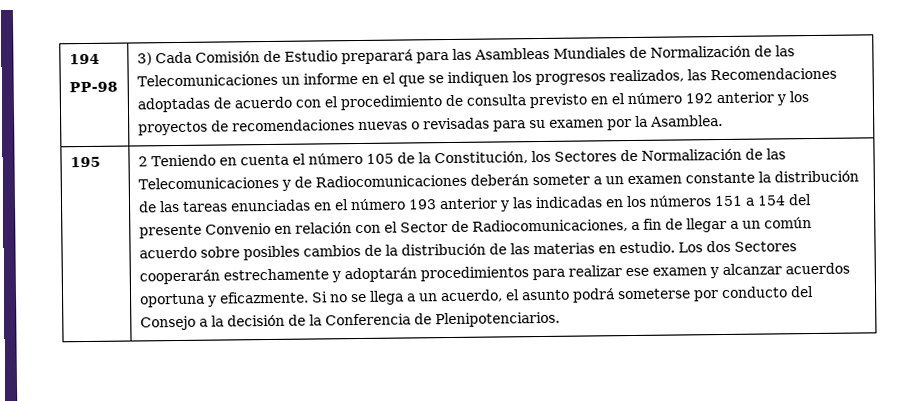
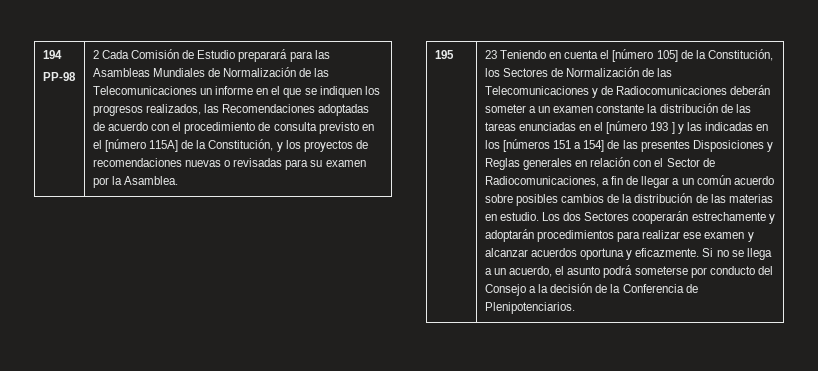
- 3) Cada Comisión de Estudio preparará para las Asambleas Mundiales de Normalización de las Telecomunicaciones un informe en el que se indiquen los progresos realizados, las Recomendaciones adoptadas de acuerdo con el procedimiento de consulta previsto en el número 192 anterior y los proyectos de recomendaciones nuevas o revisadas para su examen por la Asamblea.
+ 2 Cada Comisión de Estudio preparará para las Asambleas Mundiales de Normalización de las Telecomunicaciones un informe en el que se indiquen los progresos realizados, las Recomendaciones adoptadas de acuerdo con el procedimiento de consulta previsto en el [número 115A] de la Constitución, y los proyectos de recomendaciones nuevas o revisadas para su examen por la Asamblea.
- 2 Teniendo en cuenta el número 105 de la Constitución, los Sectores de Normalización de las Telecomunicaciones y de Radiocomunicaciones deberán someter a un examen constante la distribución de las tareas enunciadas en el número 193 anterior y las indicadas en los números 151 a 154 del presente Convenio en relación con el Sector de Radiocomunicaciones, a fin de llegar a un común acuerdo sobre posibles cambios de la distribución de las materias en estudio.
+ 23 Teniendo en cuenta el [número 105] de la Constitución, los Sectores de Normalización de las Telecomunicaciones y de Radiocomunicaciones deberán someter a un examen constante la distribución de las tareas enunciadas en el [número 193 ] y las indicadas en los [números 151 a 154] de las presentes Disposiciones y Reglas generales en relación con el Sector de Radiocomunicaciones, a fin de llegar a un común acuerdo sobre posibles cambios de la distribución de las materias en estudio.

